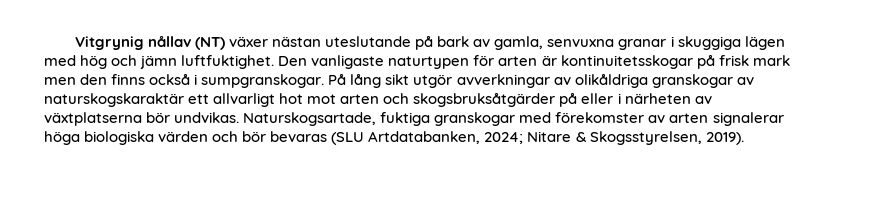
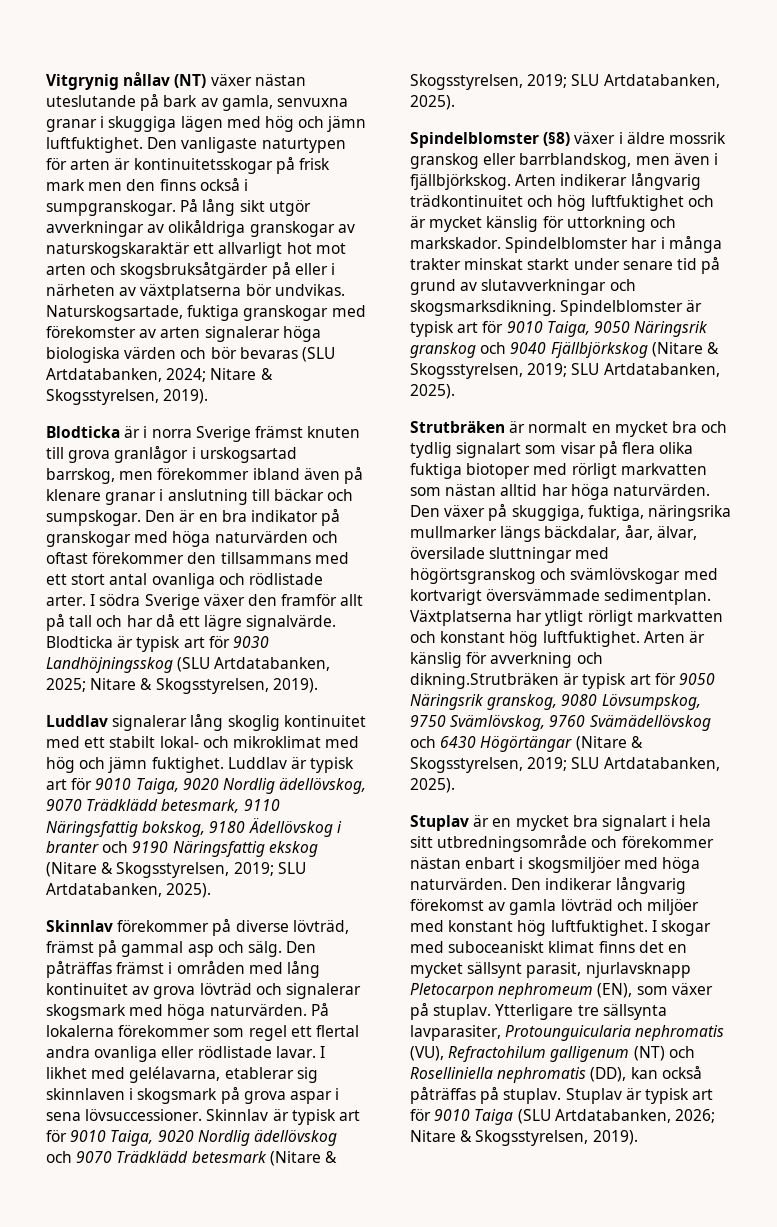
+ Blodticka är i norra Sverige främst knuten till grova granlågor i urskogsartad barrskog, men förekommer ibland även på klenare granar i anslutning till bäckar och sumpskogar. Den är en bra indikator på granskogar med höga naturvärden och oftast förekommer den tillsammans med ett stort antal ovanliga och rödlistade arter. I södra Sverige växer den framför allt på tall och har då ett lägre signalvärde. Blodticka är typisk art för 9030 Landhöjningsskog (SLU Artdatabanken, 2025; Nitare & Skogsstyrelsen, 2019).
+ Luddlav signalerar lång skoglig kontinuitet med ett stabilt lokal- och mikroklimat med hög och jämn fuktighet. Luddlav är typisk art för 9010 Taiga, 9020 Nordlig ädellövskog, 9070 Trädklädd betesmark, 9110 Näringsfattig bokskog, 9180 Ädellövskog i branter och 9190 Näringsfattig ekskog (Nitare & Skogsstyrelsen, 2019; SLU Artdatabanken, 2025).
+ Skinnlav förekommer på diverse lövträd, främst på gammal asp och sälg. Den påträffas främst i områden med lång kontinuitet av grova lövträd och signalerar skogsmark med höga naturvärden. På lokalerna förekommer som regel ett flertal andra ovanliga eller rödlistade lavar. I likhet med gelélavarna, etablerar sig skinnlaven i skogsmark på grova aspar i sena lövsuccessioner. Skinnlav är typisk art för 9010 Taiga, 9020 Nordlig ädellövskog och 9070 Trädklädd betesmark (Nitare & Skogsstyrelsen, 2019; SLU Artdatabanken, 2025).
+ Spindelblomster (§8) växer i äldre mossrik granskog eller barrblandskog, men även i fjällbjörkskog. Arten indikerar långvarig trädkontinuitet och hög luftfuktighet och är mycket känslig för uttorkning och markskador. Spindelblomster har i många trakter minskat starkt under senare tid på grund av slutavverkningar och skogsmarksdikning. Spindelblomster är typisk art för 9010 Taiga, 9050 Näringsrik granskog och 9040 Fjällbjörkskog (Nitare & Skogsstyrelsen, 2019; SLU Artdatabanken, 2025).
+ Strutbräken är normalt en mycket bra och tydlig signalart som visar på flera olika fuktiga biotoper med rörligt markvatten som nästan alltid har höga naturvärden. Den växer på skuggiga, fuktiga, näringsrika mullmarker längs bäckdalar, åar, älvar, översilade sluttningar med högörtsgranskog och svämlövskogar med kortvarigt översvämmade sedimentplan. Växtplatserna har ytligt rörligt markvatten och konstant hög luftfuktighet. Arten är känslig för avverkning och dikning.Strutbräken är typisk art för 9050 Näringsrik granskog, 9080 Lövsumpskog, 9750 Svämlövskog, 9760 Svämädellövskog och 6430 Högörtängar (Nitare & Skogsstyrelsen, 2019; SLU Artdatabanken, 2025).
+ Stuplav är en mycket bra signalart i hela sitt utbredningsområde och förekommer nästan enbart i skogsmiljöer med höga naturvärden. Den indikerar långvarig förekomst av gamla lövträd och miljöer med konstant hög luftfuktighet. I skogar med suboceaniskt klimat finns det en mycket sällsynt parasit, njurlavsknapp Pletocarpon nephromeum (EN), som växer på stuplav. Ytterligare tre sällsynta lavparasiter, Protounguicularia nephromatis (VU), Refractohilum galligenum (NT) och Roselliniella nephromatis (DD), kan också påträffas på stuplav. Stuplav är typisk art för 9010 Taiga (SLU Artdatabanken, 2026; Nitare & Skogsstyrelsen, 2019).

